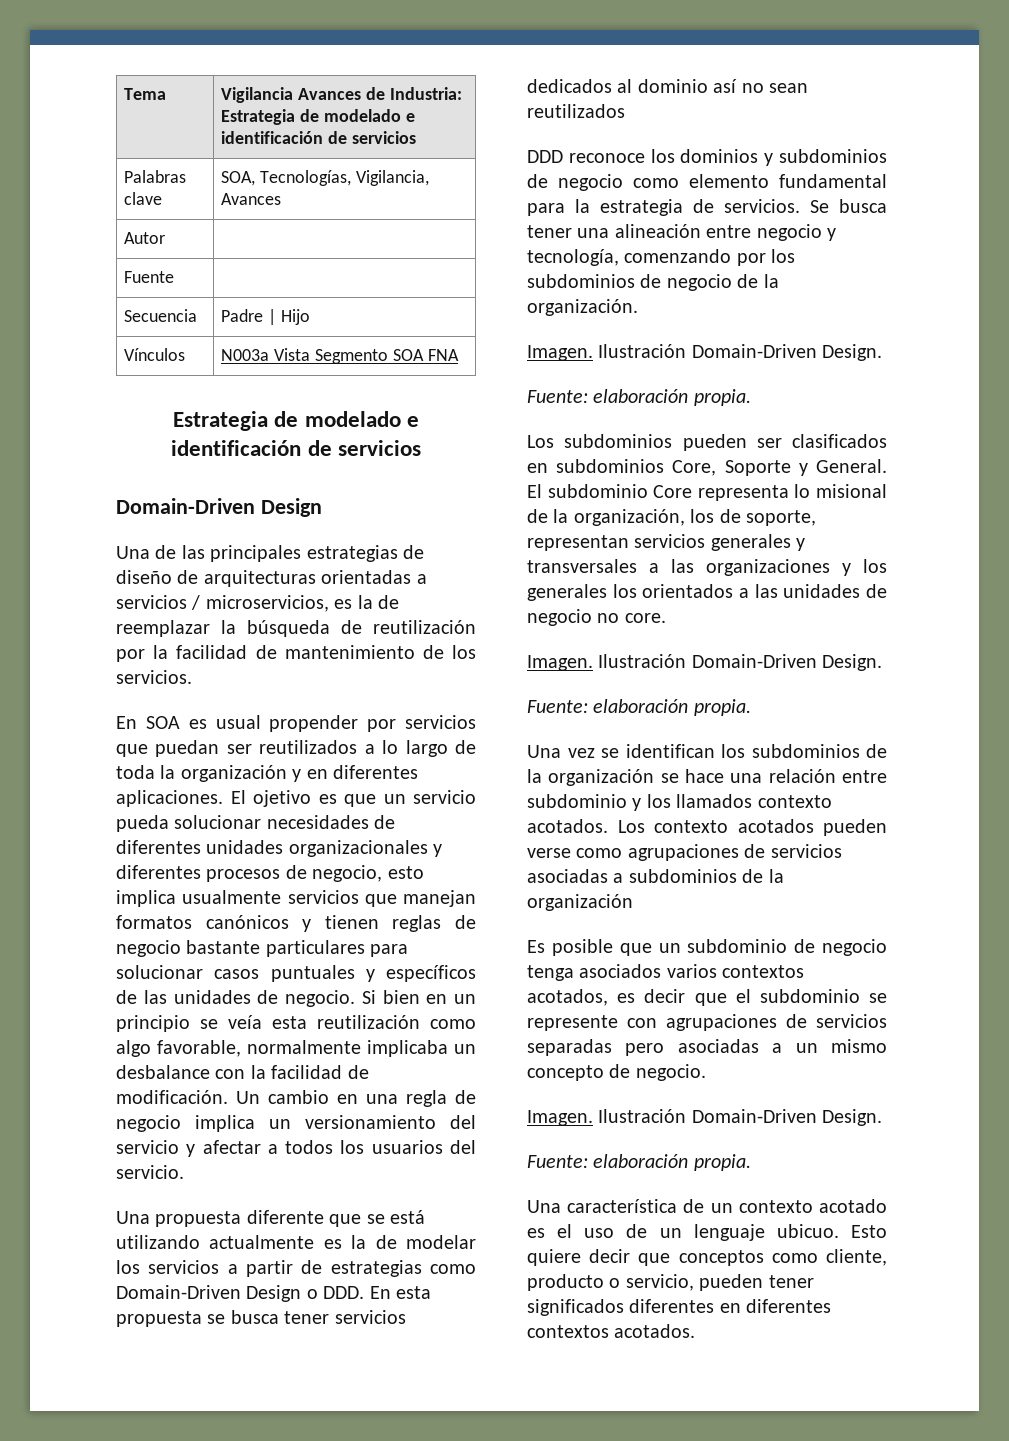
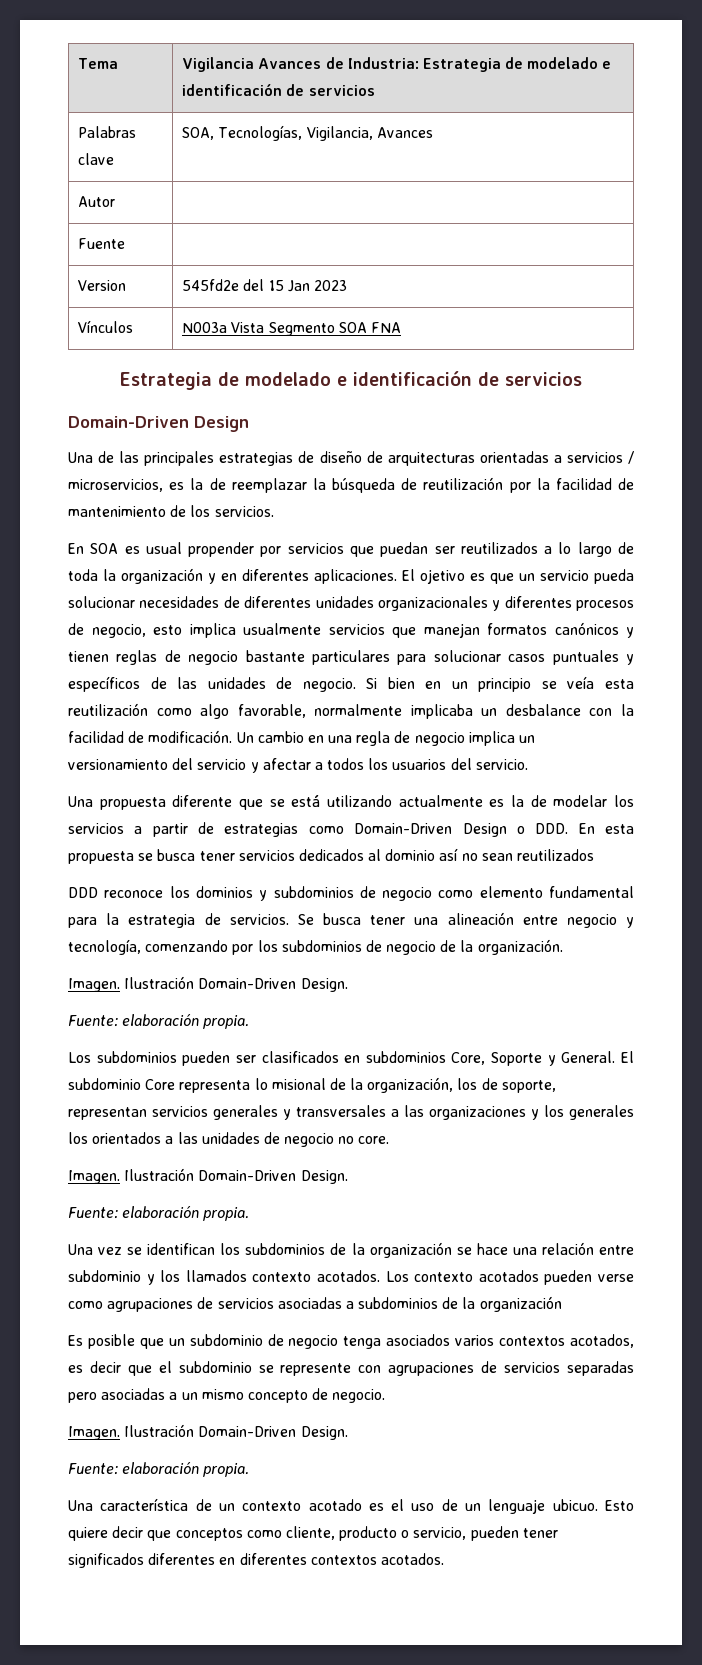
- Secuencia | Padre | Hijo
+ Version | 545fd2e del 15 Jan 2023

